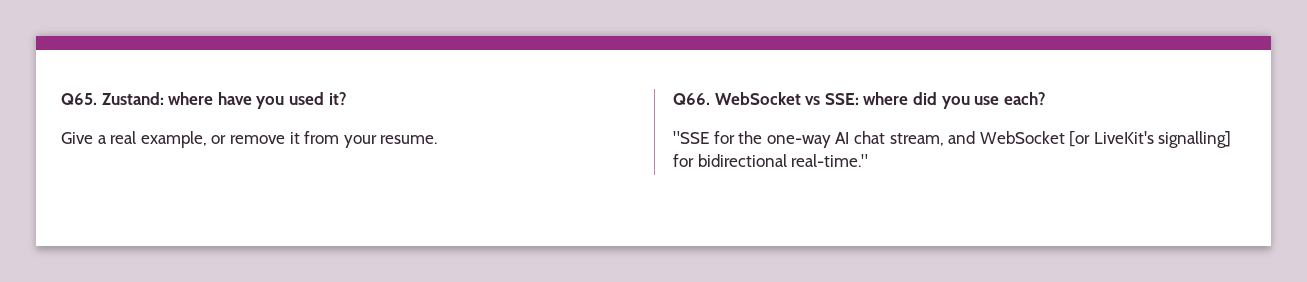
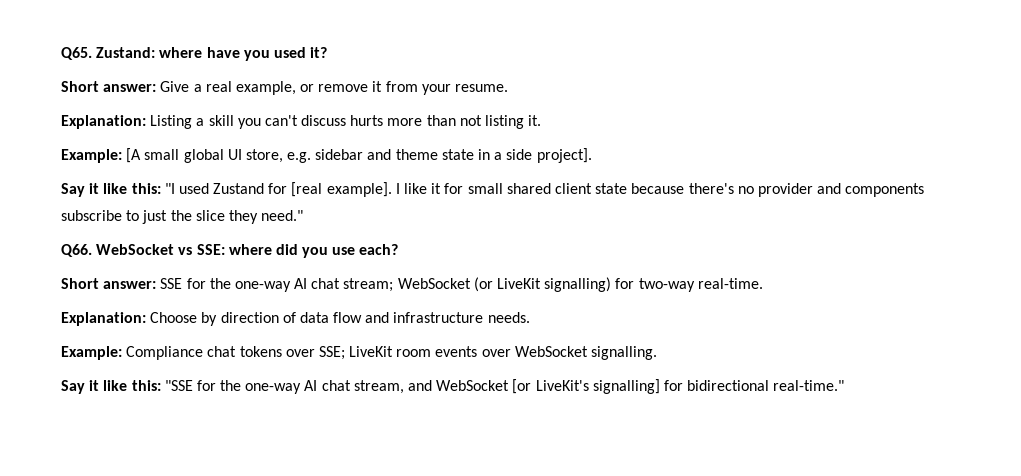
- Give a real example, or remove it from your resume.
+ Short answer: Give a real example, or remove it from your resume.
+ Explanation: Listing a skill you can't discuss hurts more than not listing it.
+ Example: [A small global UI store, e.g. sidebar and theme state in a side project].
+ Say it like this: "I used Zustand for [real example]. I like it for small shared client state because there's no provider and components subscribe to just the slice they need."
- "SSE for the one-way AI chat stream, and WebSocket [or LiveKit's signalling] for bidirectional real-time."
+ Short answer: SSE for the one-way AI chat stream; WebSocket (or LiveKit signalling) for two-way real-time.
+ Explanation: Choose by direction of data flow and infrastructure needs.
+ Example: Compliance chat tokens over SSE; LiveKit room events over WebSocket signalling.
+ Say it like this: "SSE for the one-way AI chat stream, and WebSocket [or LiveKit's signalling] for bidirectional real-time."

